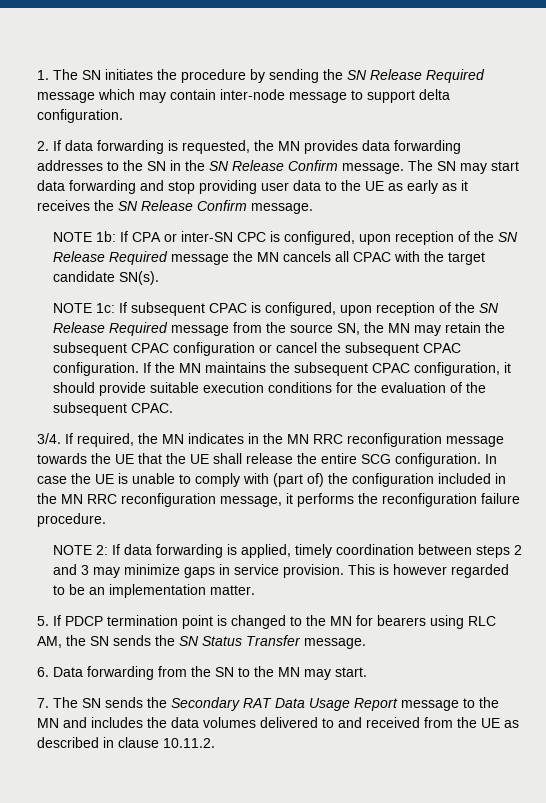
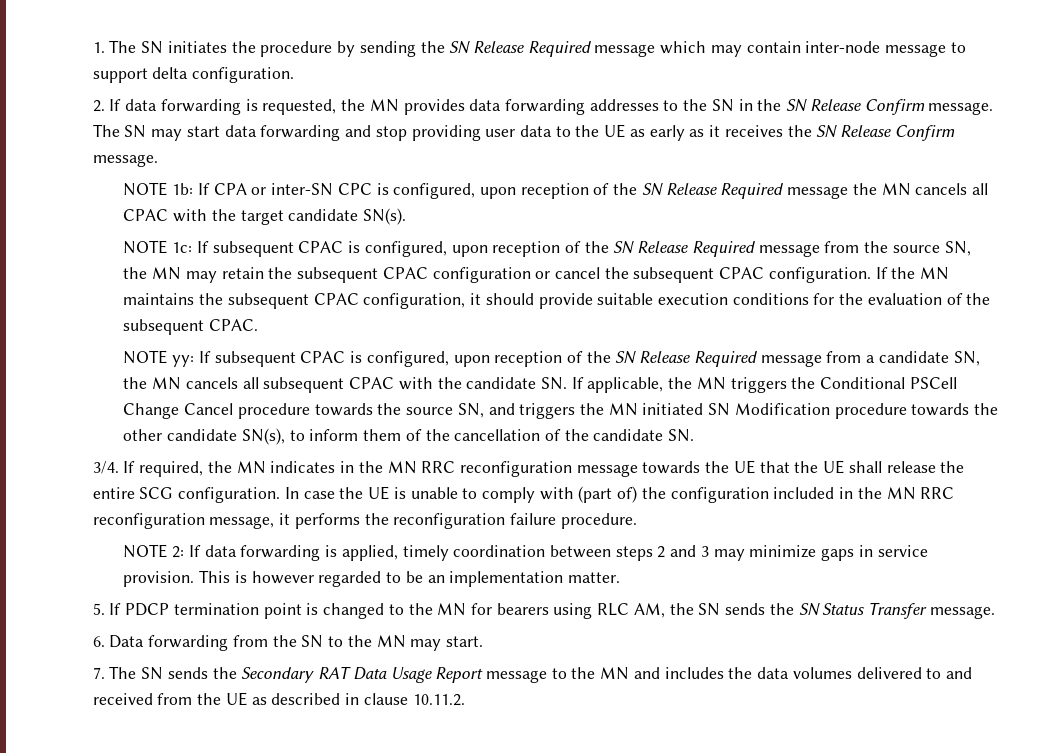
+ NOTE yy: If subsequent CPAC is configured, upon reception of the SN Release Required message from a candidate SN, the MN cancels all subsequent CPAC with the candidate SN. If applicable, the MN triggers the Conditional PSCell Change Cancel procedure towards the source SN, and triggers the MN initiated SN Modification procedure towards the other candidate SN(s), to inform them of the cancellation of the candidate SN.

